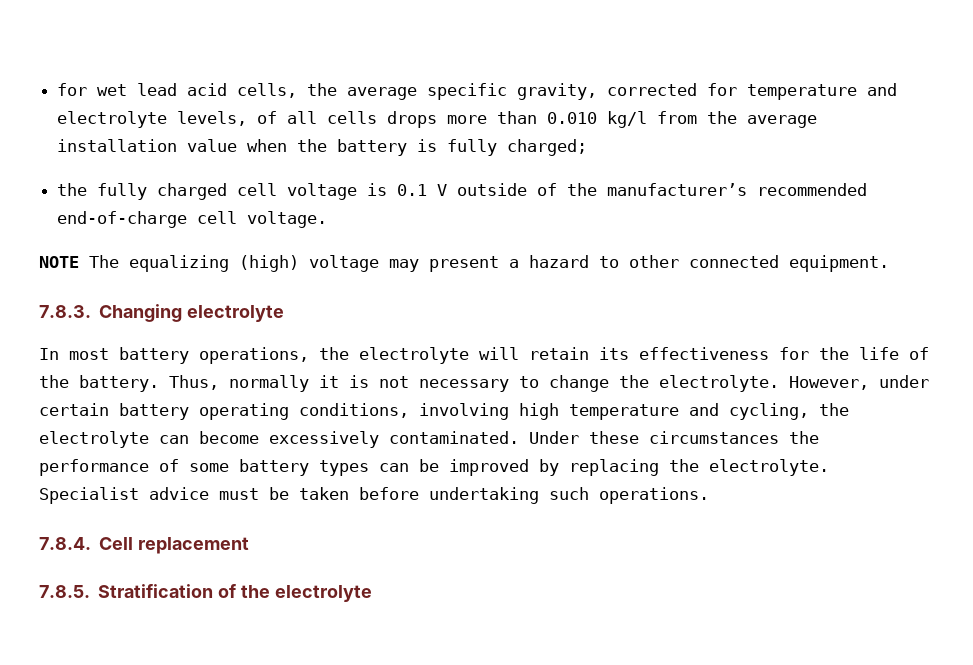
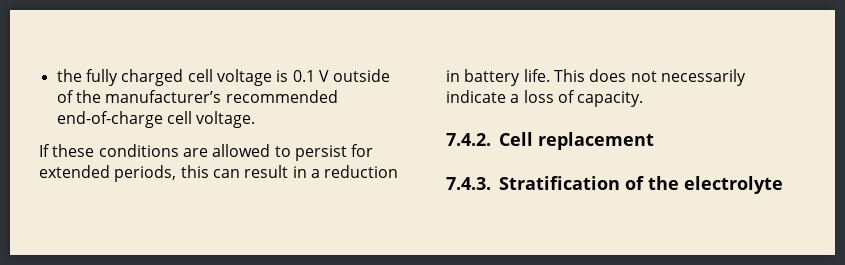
- for wet lead acid cells, the average specific gravity, corrected for temperature and electrolyte levels, of all cells drops more than 0.010 kg/l from the average installation value when the battery is fully charged;
- NOTE The equalizing (high) voltage may present a hazard to other connected equipment.
- 7.8.3. Changing electrolyte
- In most battery operations, the electrolyte will retain its effectiveness for the life of the battery. Thus, normally it is not necessary to change the electrolyte. However, under certain battery operating conditions, involving high temperature and cycling, the electrolyte can become excessively contaminated. Under these circumstances the performance of some battery types can be improved by replacing the electrolyte. Specialist advice must be taken before undertaking such operations.
- 7.8.4. Cell replacement
+ If these conditions are allowed to persist for extended periods, this can result in a reduction in battery life. This does not necessarily indicate a loss of capacity.
+ 7.4.2. Cell replacement
- 7.8.5. Stratification of the electrolyte
+ 7.4.3. Stratification of the electrolyte

